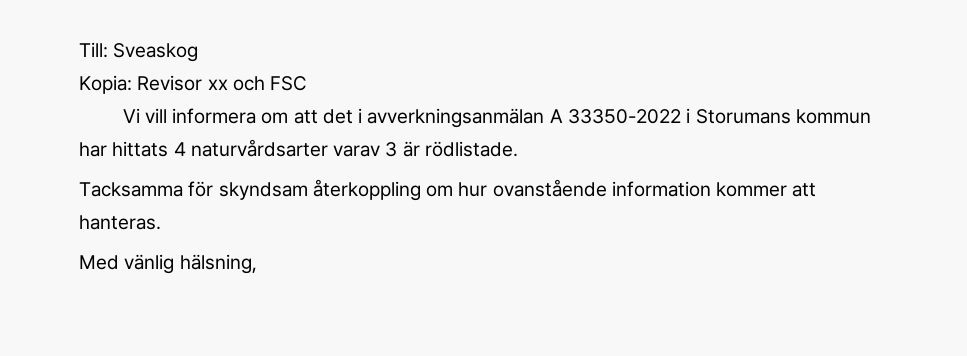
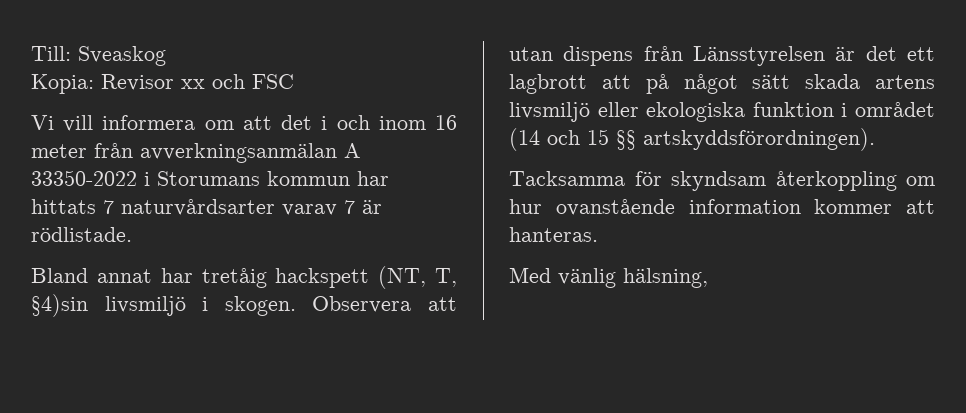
- Vi vill informera om att det i avverkningsanmälan A 33350-2022 i Storumans kommun har hittats 4 naturvårdsarter varav 3 är rödlistade.
+ Vi vill informera om att det i och inom 16 meter från avverkningsanmälan A 33350-2022 i Storumans kommun har hittats 7 naturvårdsarter varav 7 är rödlistade.
+ Bland annat har tretåig hackspett (NT, T, §4)sin livsmiljö i skogen. Observera att utan dispens från Länsstyrelsen är det ett lagbrott att på något sätt skada artens livsmiljö eller ekologiska funktion i området (14 och 15 §§ artskyddsförordningen).

